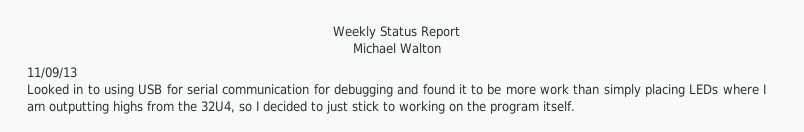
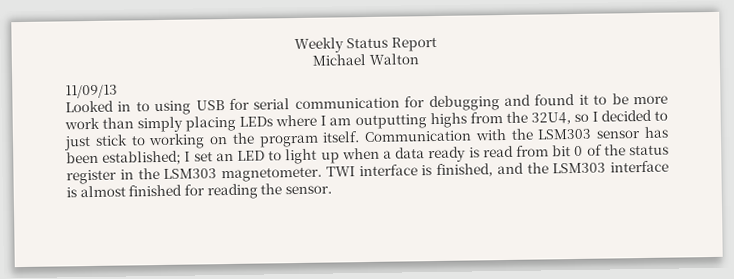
+ Communication with the LSM303 sensor has been established; I set an LED to light up when a data ready is read from bit 0 of the status register in the LSM303 magnetometer. TWI interface is finished, and the LSM303 interface is almost finished for reading the sensor.

